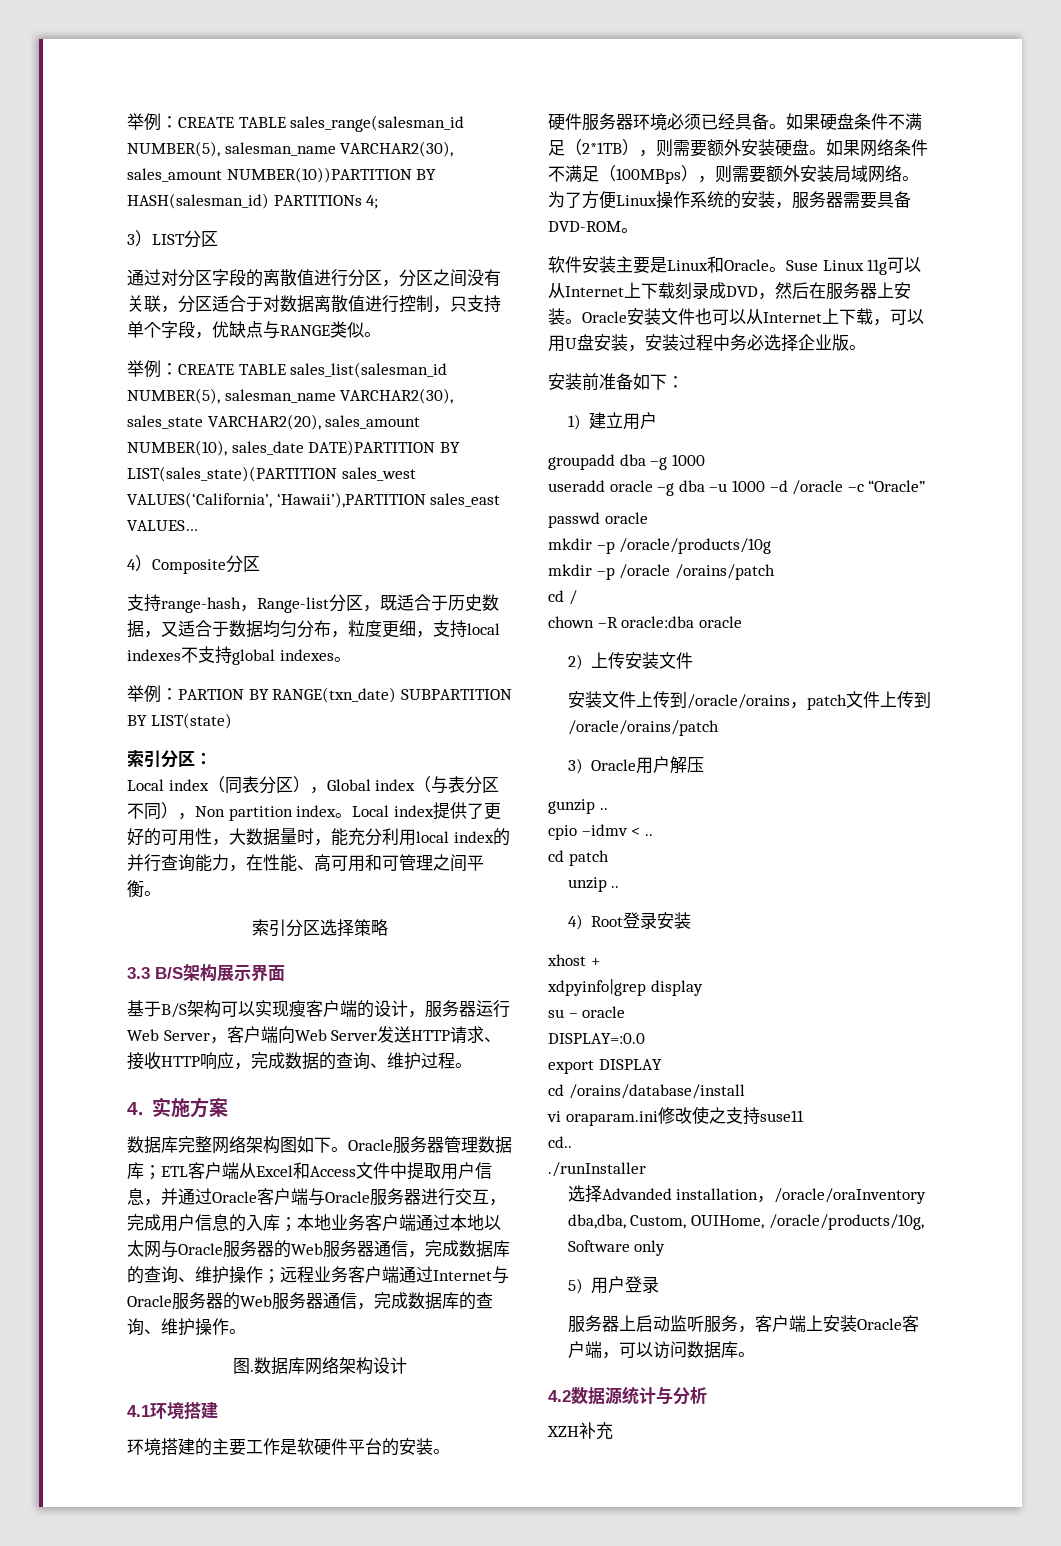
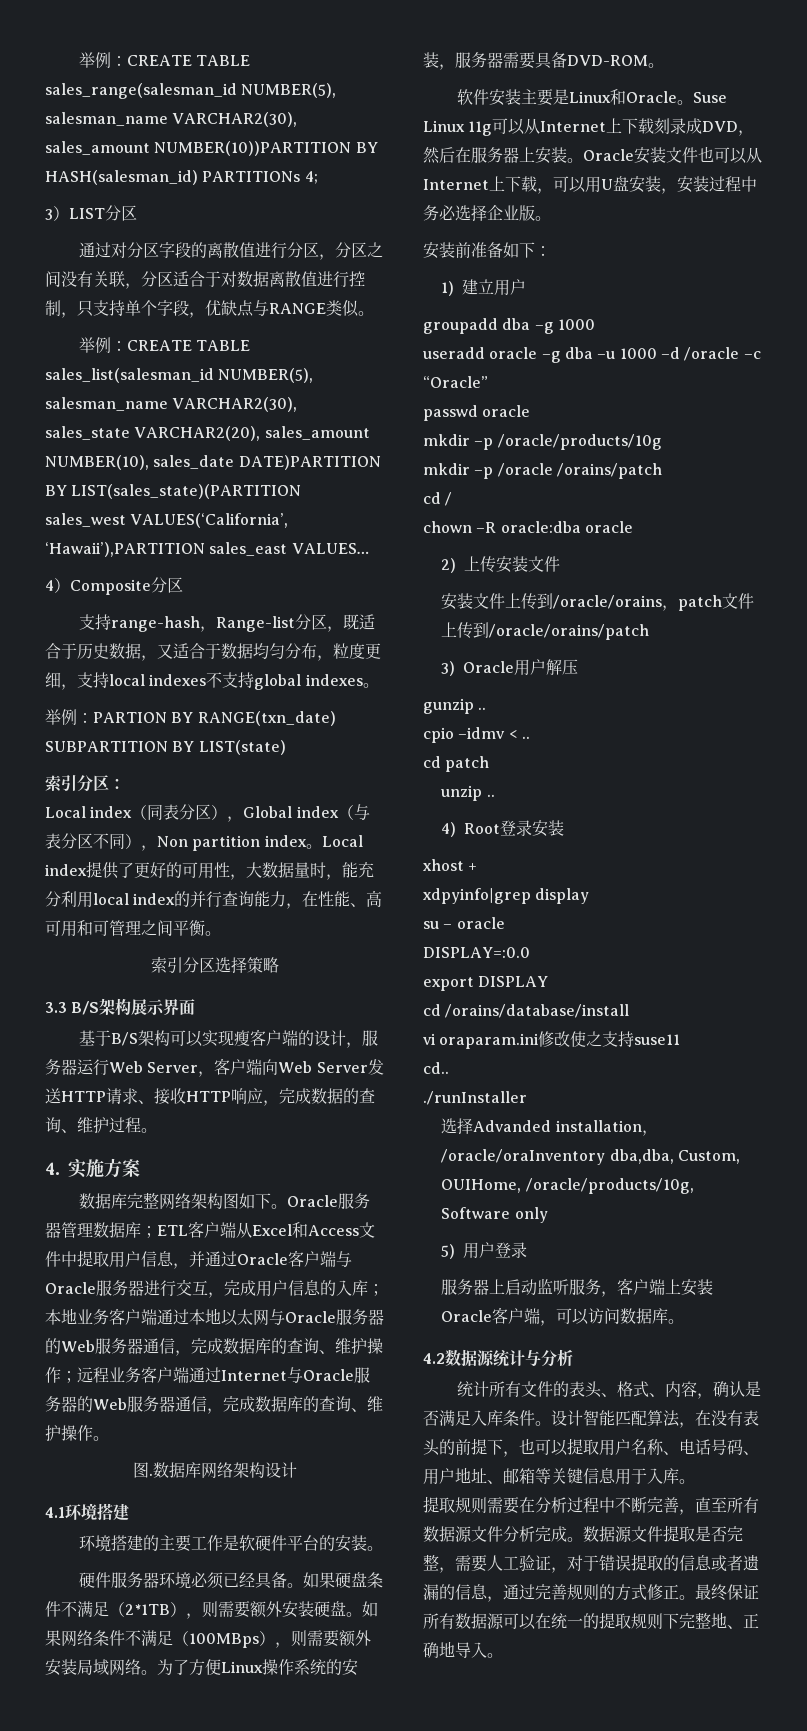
- XZH补充
+ 统计所有文件的表头、格式、内容，确认是否满足入库条件。设计智能匹配算法，在没有表头的前提下，也可以提取用户名称、电话号码、用户地址、邮箱等关键信息用于入库。
+ 提取规则需要在分析过程中不断完善，直至所有数据源文件分析完成。数据源文件提取是否完整，需要人工验证，对于错误提取的信息或者遗漏的信息，通过完善规则的方式修正。最终保证所有数据源可以在统一的提取规则下完整地、正确地导入。

